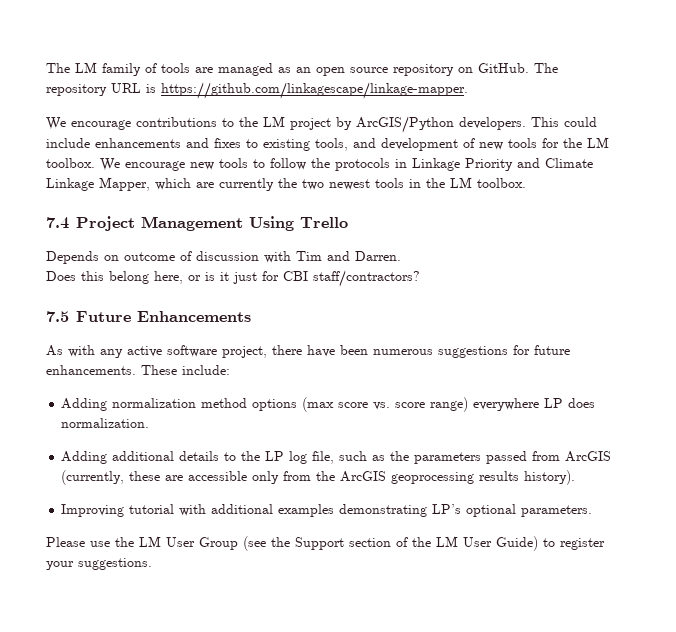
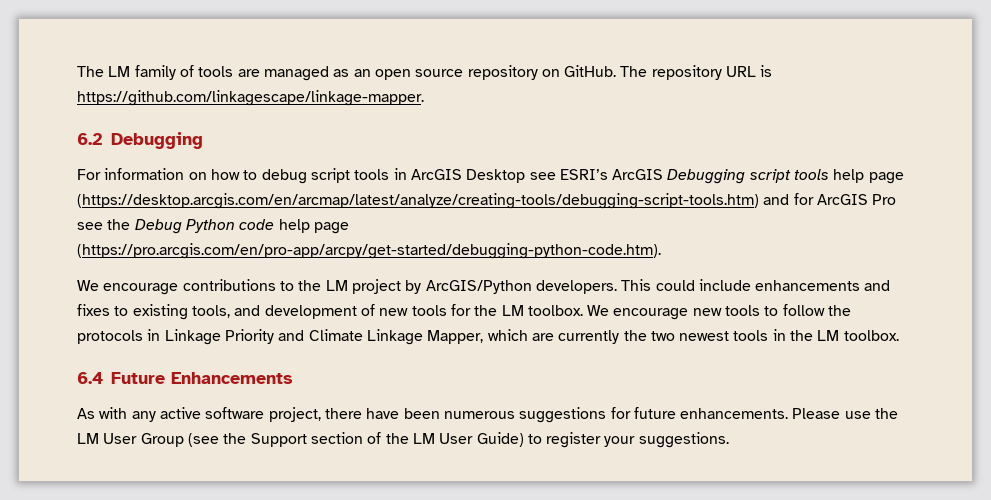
+ 6.2 Debugging
+ For information on how to debug script tools in ArcGIS Desktop see ESRI’s ArcGIS Debugging script tools help page (https://desktop.arcgis.com/en/arcmap/latest/analyze/creating-tools/debugging-script-tools.htm) and for ArcGIS Pro see the Debug Python code help page (https://pro.arcgis.com/en/pro-app/arcpy/get-started/debugging-python-code.htm).
- 7.4 Project Management Using Trello
- Depends on outcome of discussion with Tim and Darren.
- Does this belong here, or is it just for CBI staff/contractors?
- 7.5 Future Enhancements
+ 6.4 Future Enhancements
- As with any active software project, there have been numerous suggestions for future enhancements. These include:
- Adding normalization method options (max score vs. score range) everywhere LP does normalization.
- Adding additional details to the LP log file, such as the parameters passed from ArcGIS (currently, these are accessible only from the ArcGIS geoprocessing results history).
- Improving tutorial with additional examples demonstrating LP’s optional parameters.
- Please use the LM User Group (see the Support section of the LM User Guide) to register your suggestions.
+ As with any active software project, there have been numerous suggestions for future enhancements. Please use the LM User Group (see the Support section of the LM User Guide) to register your suggestions.

